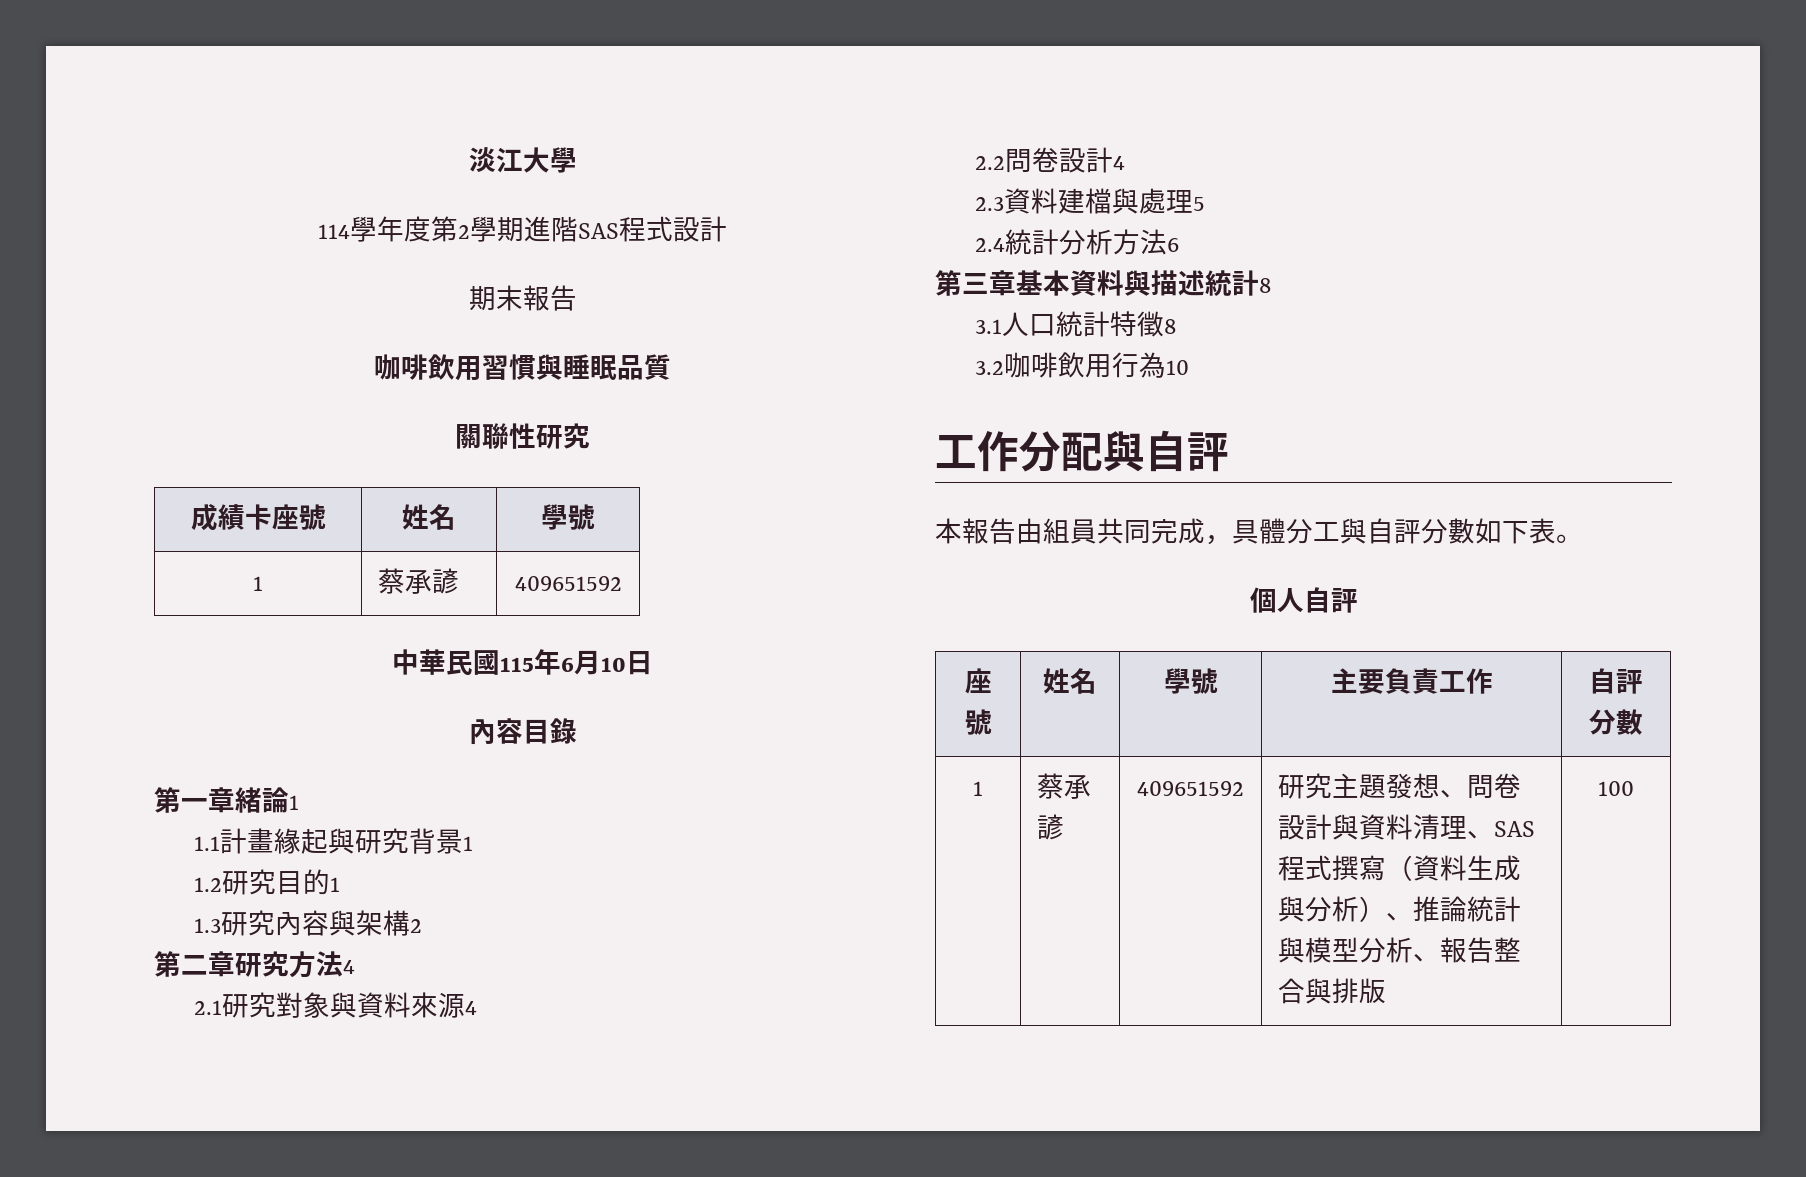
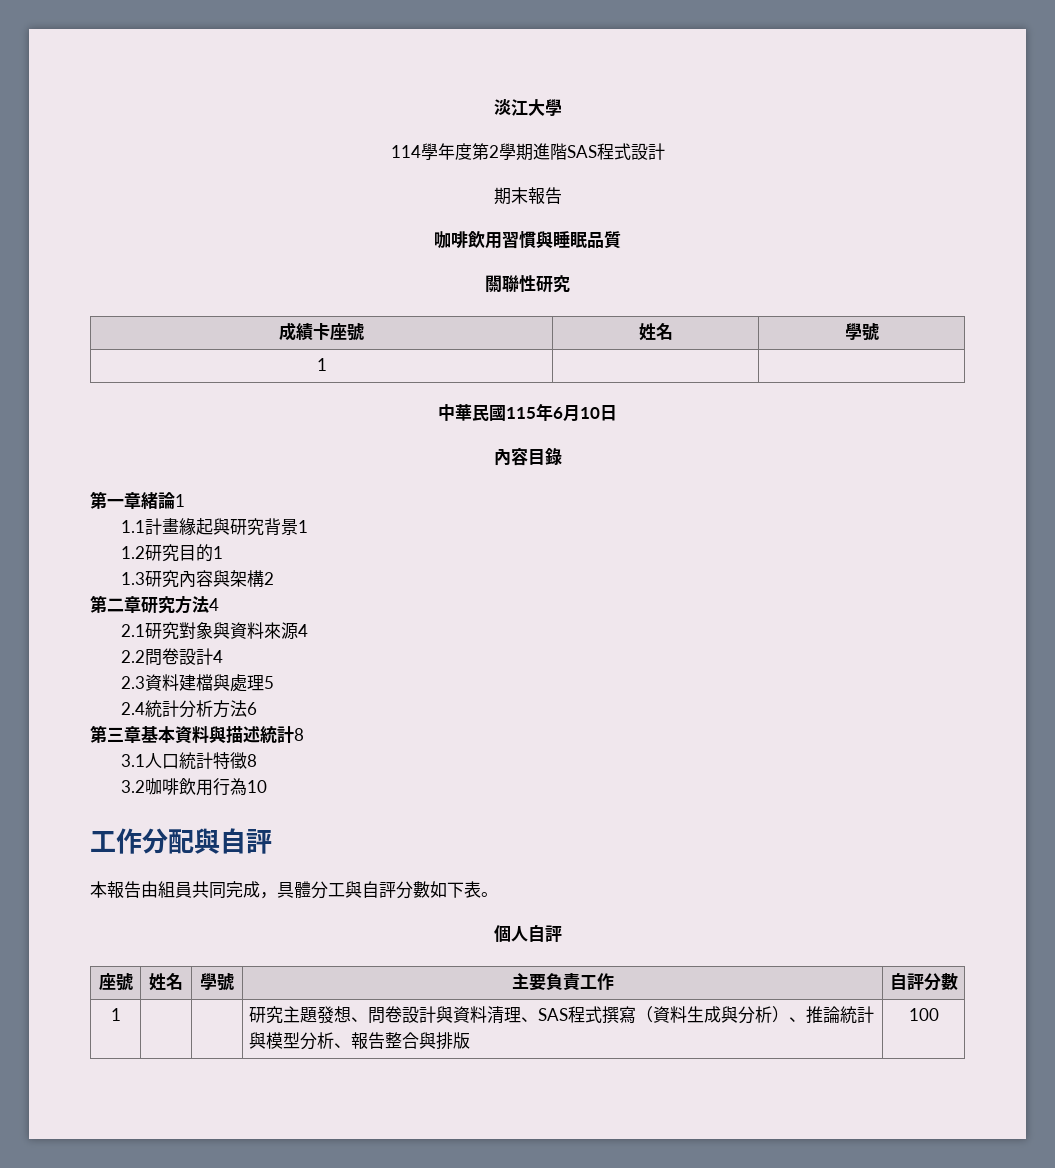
  成績卡座號 | 姓名 | 學號
- 1 | 蔡承諺 | 409651592
+ 1 | |
- 1 | 蔡承諺 | 409651592 | 研究主題發想、問卷設計與資料清理、SAS程式撰寫（資料生成與分析）、推論統計與模型分析、報告整合與排版 | 100
+ 1 | | | 研究主題發想、問卷設計與資料清理、SAS程式撰寫（資料生成與分析）、推論統計與模型分析、報告整合與排版 | 100

